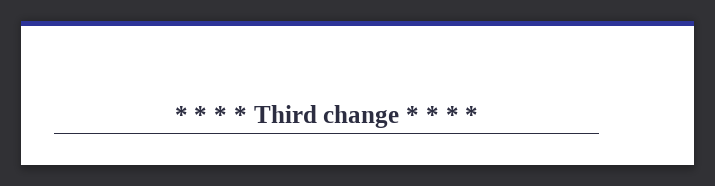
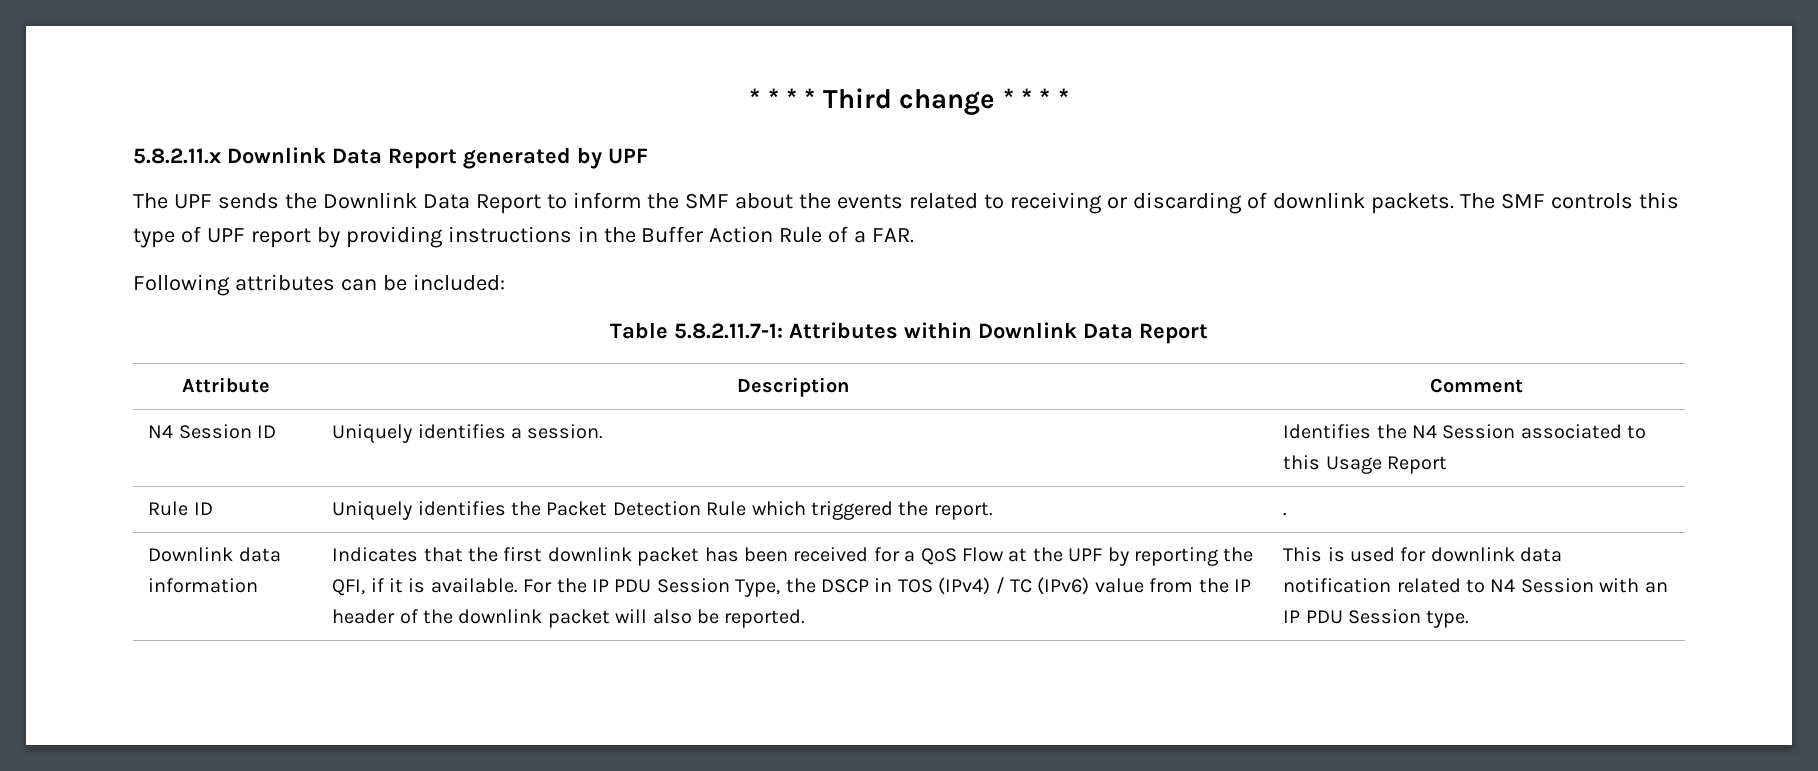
+ 5.8.2.11.x Downlink Data Report generated by UPF
+ The UPF sends the Downlink Data Report to inform the SMF about the events related to receiving or discarding of downlink packets. The SMF controls this type of UPF report by providing instructions in the Buffer Action Rule of a FAR.
+ Following attributes can be included:
+ Table 5.8.2.11.7-1: Attributes within Downlink Data Report
+ Attribute | Description | Comment
+ N4 Session ID | Uniquely identifies a session. | Identifies the N4 Session associated to this Usage Report
+ Rule ID | Uniquely identifies the Packet Detection Rule which triggered the report. | .
+ Downlink data information | Indicates that the first downlink packet has been received for a QoS Flow at the UPF by reporting the QFI, if it is available. For the IP PDU Session Type, the DSCP in TOS (IPv4) / TC (IPv6) value from the IP header of the downlink packet will also be reported. | This is used for downlink data notification related to N4 Session with an IP PDU Session type.

